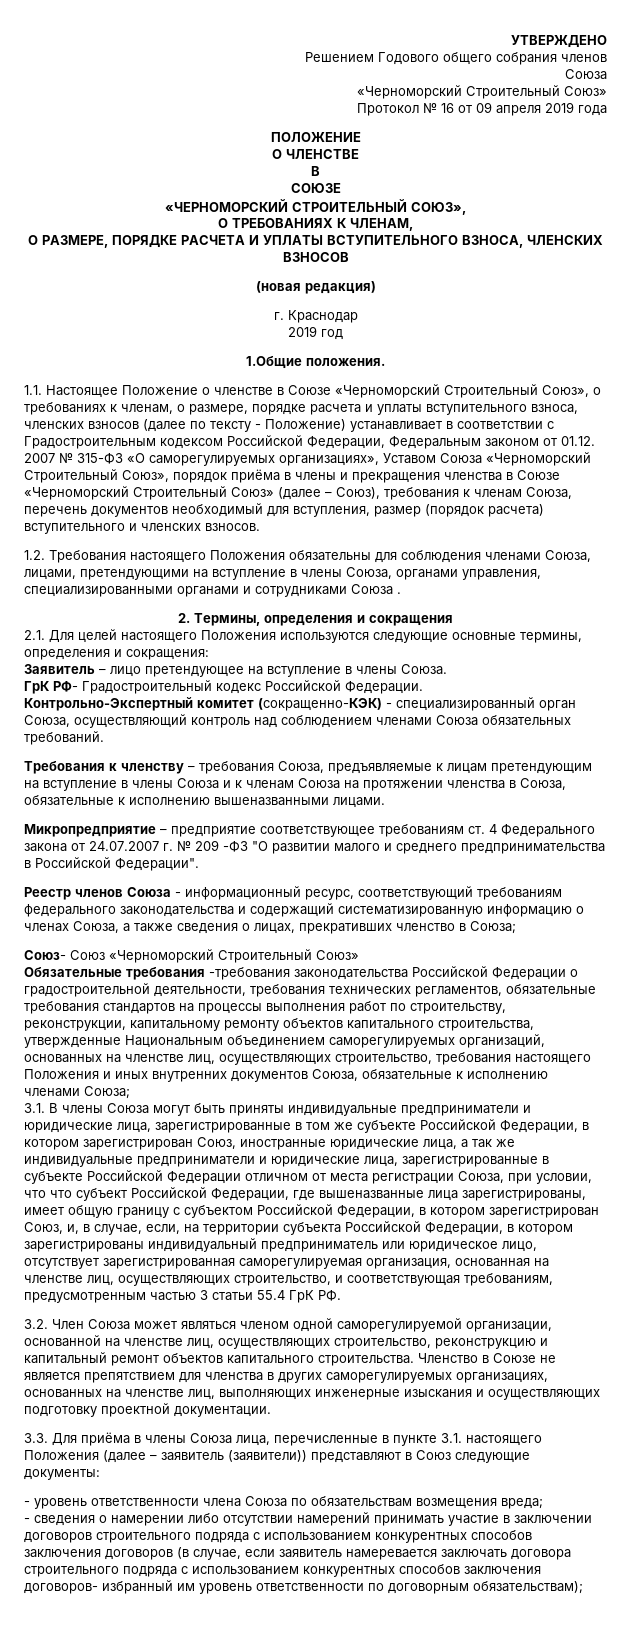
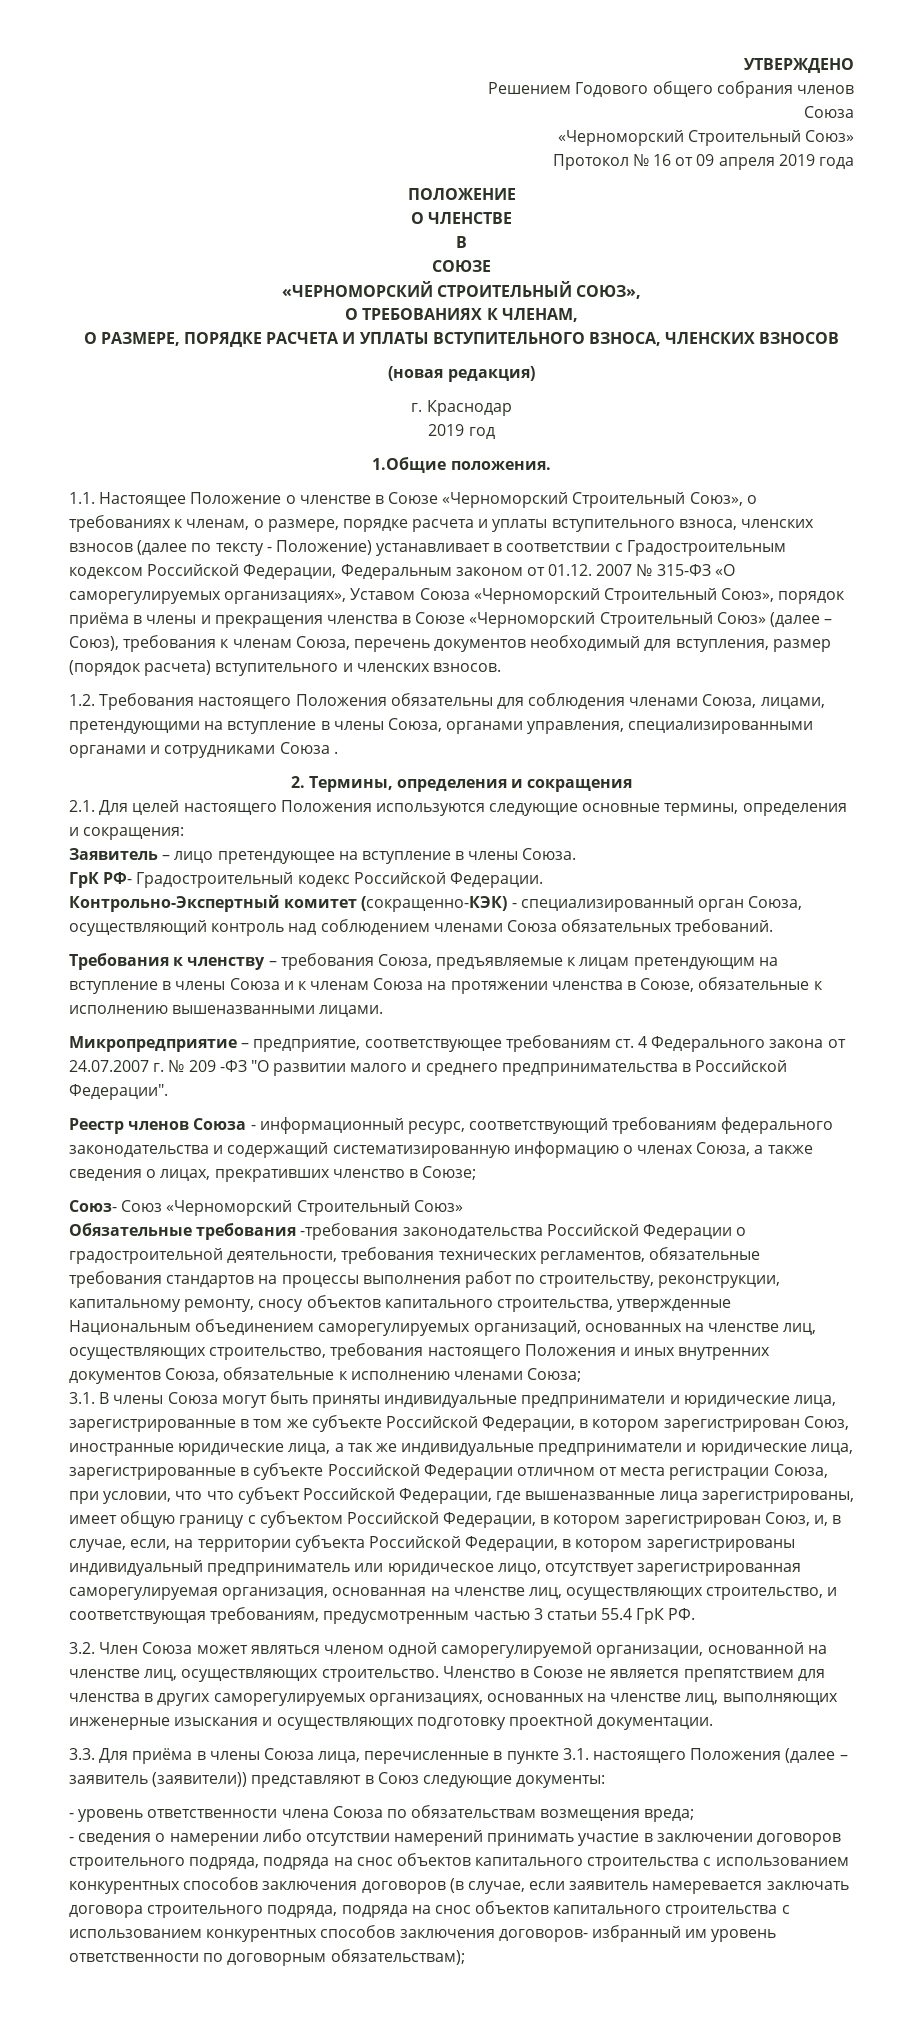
- Требования к членству – требования Союза, предъявляемые к лицам претендующим на вступление в члены Союза и к членам Союза на протяжении членства в Союза, обязательные к исполнению вышеназванными лицами.
+ Требования к членству – требования Союза, предъявляемые к лицам претендующим на вступление в члены Союза и к членам Союза на протяжении членства в Союзе, обязательные к исполнению вышеназванными лицами.
- Микропредприятие – предприятие соответствующее требованиям ст. 4 Федерального закона от 24.07.2007 г. № 209 -ФЗ "О развитии малого и среднего предпринимательства в Российской Федерации".
+ Микропредприятие – предприятие, соответствующее требованиям ст. 4 Федерального закона от 24.07.2007 г. № 209 -ФЗ "О развитии малого и среднего предпринимательства в Российской Федерации".
- Реестр членов Союза - информационный ресурс, соответствующий требованиям федерального законодательства и содержащий систематизированную информацию о членах Союза, а также сведения о лицах, прекративших членство в Союза;
+ Реестр членов Союза - информационный ресурс, соответствующий требованиям федерального законодательства и содержащий систематизированную информацию о членах Союза, а также сведения о лицах, прекративших членство в Союзе;
- Обязательные требования -требования законодательства Российской Федерации о градостроительной деятельности, требования технических регламентов, обязательные требования стандартов на процессы выполнения работ по строительству, реконструкции, капитальному ремонту объектов капитального строительства, утвержденные Национальным объединением саморегулируемых организаций, основанных на членстве лиц, осуществляющих строительство, требования настоящего Положения и иных внутренних документов Союза, обязательные к исполнению членами Союза;
+ Обязательные требования -требования законодательства Российской Федерации о градостроительной деятельности, требования технических регламентов, обязательные требования стандартов на процессы выполнения работ по строительству, реконструкции, капитальному ремонту, сносу объектов капитального строительства, утвержденные Национальным объединением саморегулируемых организаций, основанных на членстве лиц, осуществляющих строительство, требования настоящего Положения и иных внутренних документов Союза, обязательные к исполнению членами Союза;
- 3.2. Член Союза может являться членом одной саморегулируемой организации, основанной на членстве лиц, осуществляющих строительство, реконструкцию и капитальный ремонт объектов капитального строительства.
+ 3.2. Член Союза может являться членом одной саморегулируемой организации, основанной на членстве лиц, осуществляющих строительство.
- - сведения о намерении либо отсутствии намерений принимать участие в заключении договоров строительного подряда с использованием конкурентных способов заключения договоров (в случае, если заявитель намеревается заключать договора строительного подряда с использованием конкурентных способов заключения договоров- избранный им уровень ответственности по договорным обязательствам);
+ - сведения о намерении либо отсутствии намерений принимать участие в заключении договоров строительного подряда, подряда на снос объектов капитального строительства с использованием конкурентных способов заключения договоров (в случае, если заявитель намеревается заключать договора строительного подряда, подряда на снос объектов капитального строительства с использованием конкурентных способов заключения договоров- избранный им уровень ответственности по договорным обязательствам);

